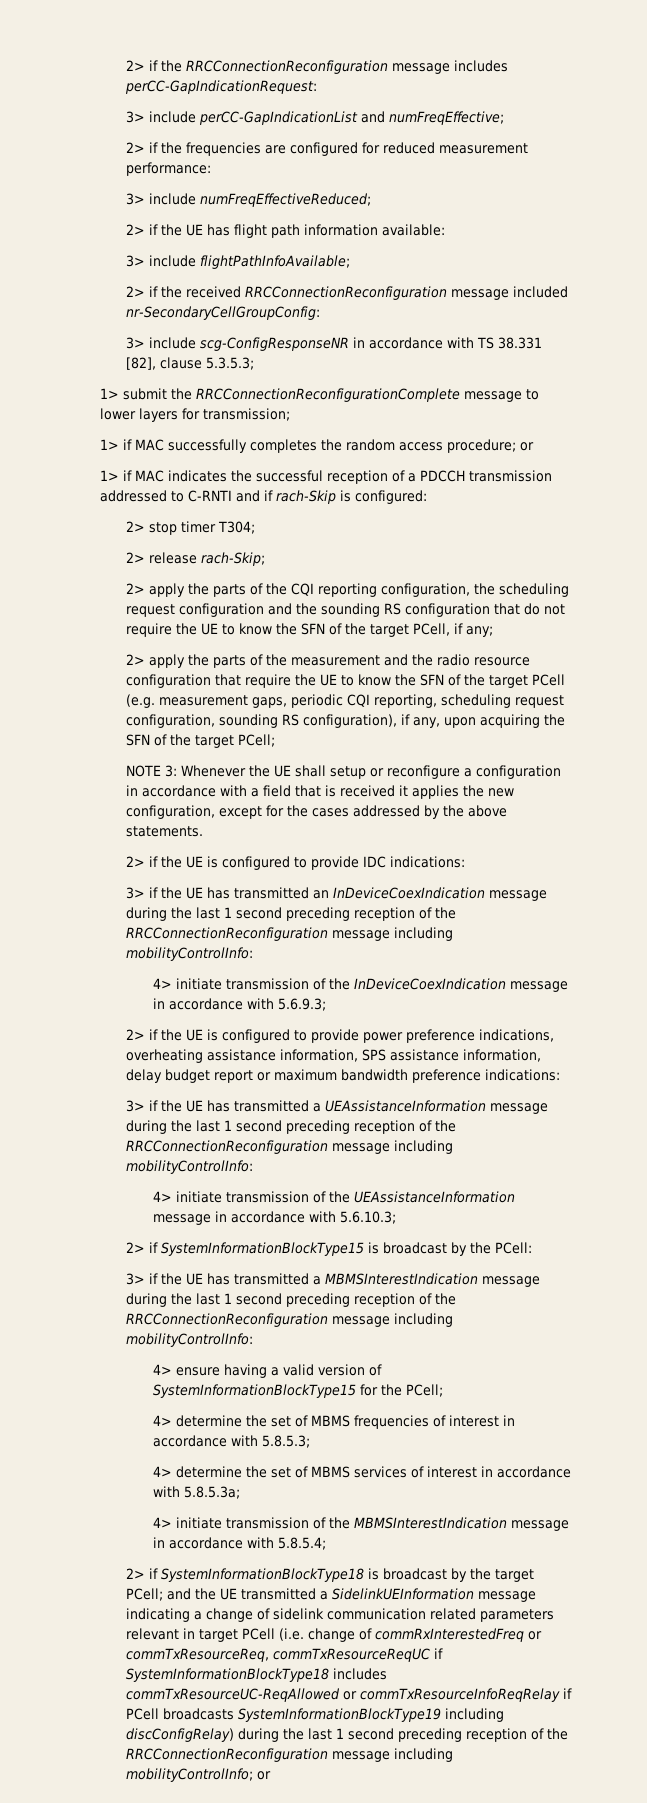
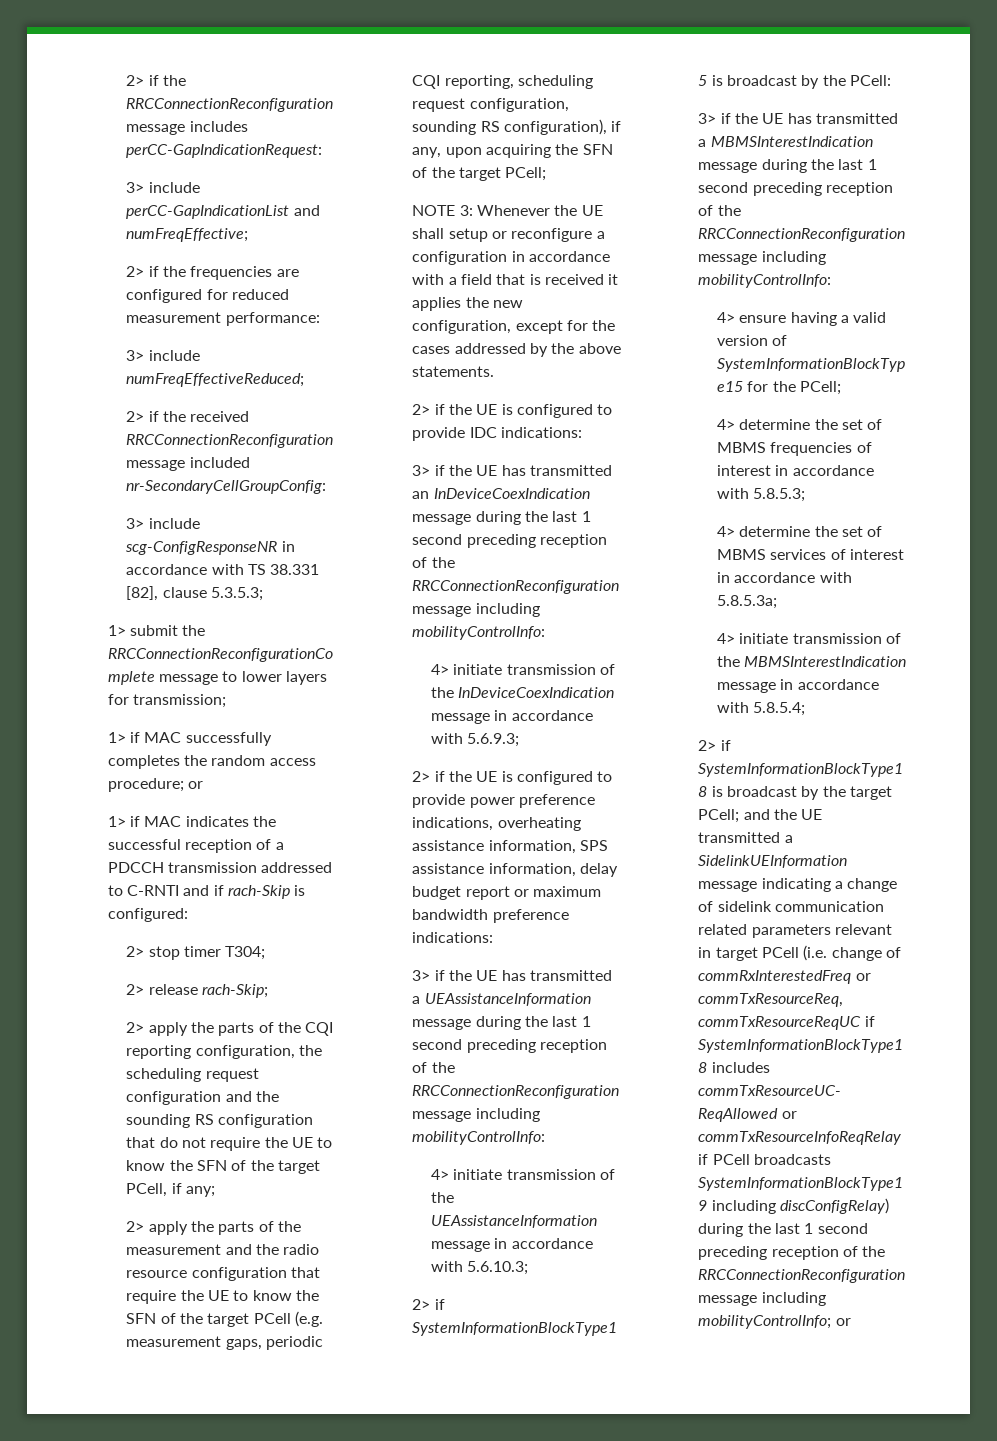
- 2> if the UE has flight path information available:
- 3> include flightPathInfoAvailable;

